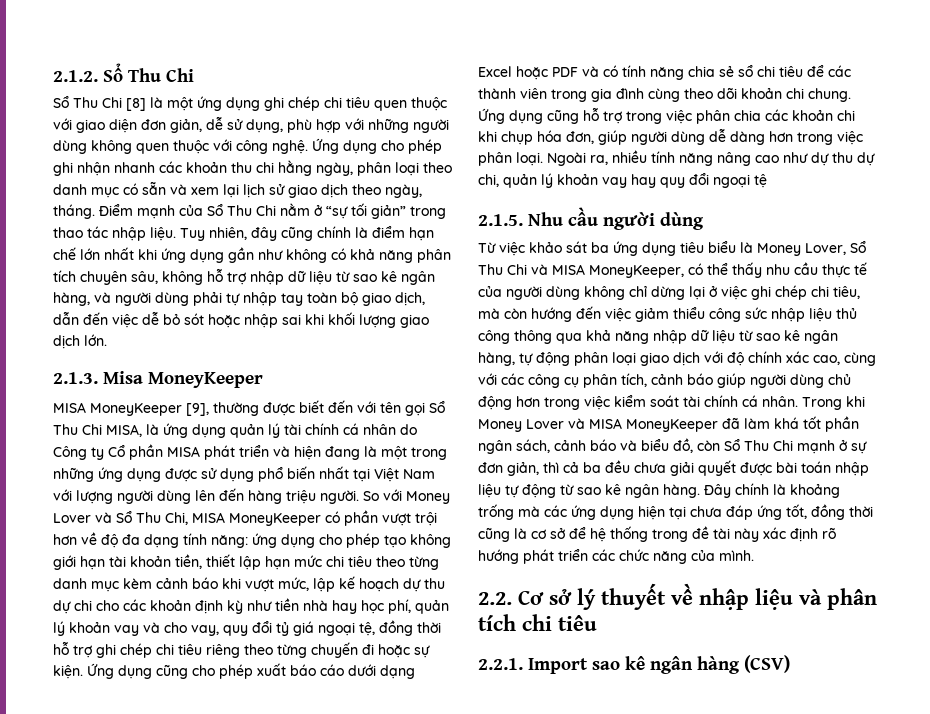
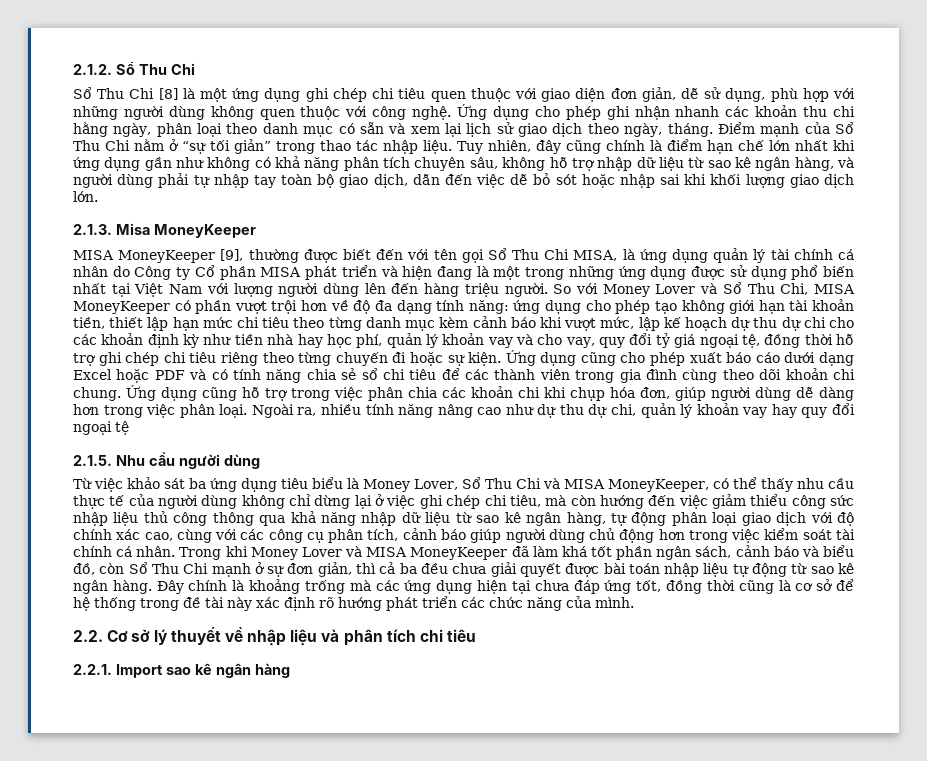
- 2.2.1. Import sao kê ngân hàng (CSV)
+ 2.2.1. Import sao kê ngân hàng

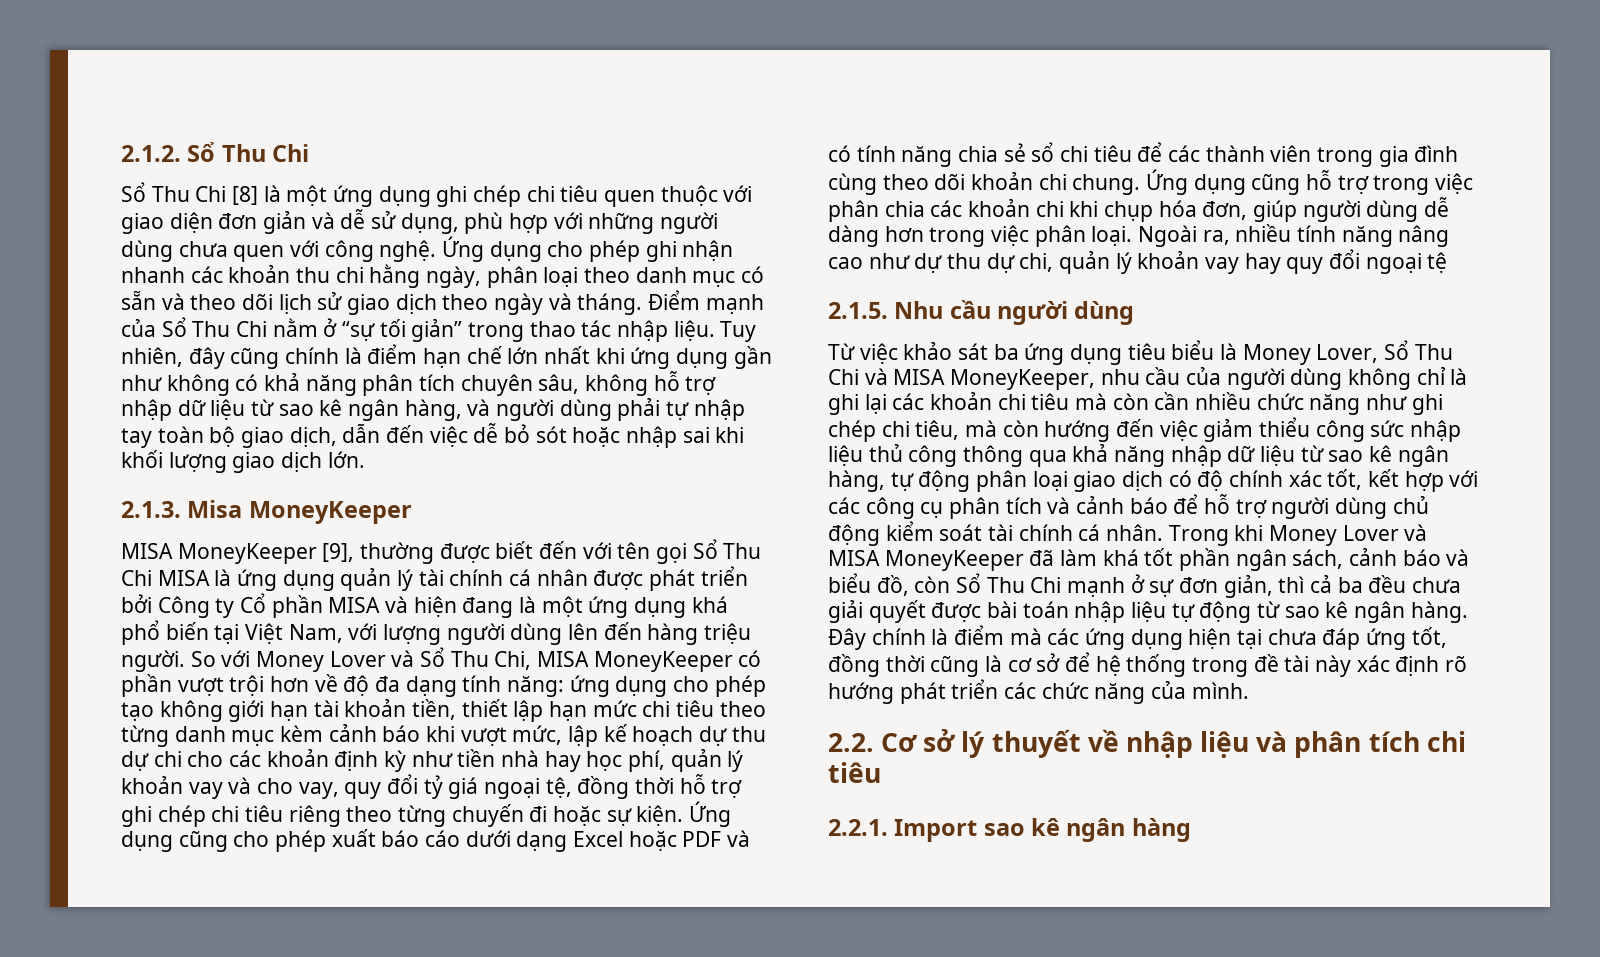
- Sổ Thu Chi [8] là một ứng dụng ghi chép chi tiêu quen thuộc với giao diện đơn giản, dễ sử dụng, phù hợp với những người dùng không quen thuộc với công nghệ.
+ Sổ Thu Chi [8] là một ứng dụng ghi chép chi tiêu quen thuộc với giao diện đơn giản và dễ sử dụng, phù hợp với những người dùng chưa quen với công nghệ.
- Ứng dụng cho phép ghi nhận nhanh các khoản thu chi hằng ngày, phân loại theo danh mục có sẵn và xem lại lịch sử giao dịch theo ngày, tháng.
+ Ứng dụng cho phép ghi nhận nhanh các khoản thu chi hằng ngày, phân loại theo danh mục có sẵn và theo dõi lịch sử giao dịch theo ngày và tháng.
- MISA MoneyKeeper [9], thường được biết đến với tên gọi Sổ Thu Chi MISA, là ứng dụng quản lý tài chính cá nhân do Công ty Cổ phần MISA phát triển và hiện đang là một trong những ứng dụng được sử dụng phổ biến nhất tại Việt Nam với lượng người dùng lên đến hàng triệu người.
+ MISA MoneyKeeper [9], thường được biết đến với tên gọi Sổ Thu Chi MISA là ứng dụng quản lý tài chính cá nhân được phát triển bởi Công ty Cổ phần MISA và hiện đang là một ứng dụng khá phổ biến tại Việt Nam, với lượng người dùng lên đến hàng triệu người.
- Từ việc khảo sát ba ứng dụng tiêu biểu là Money Lover, Sổ Thu Chi và MISA MoneyKeeper, có thể thấy nhu cầu thực tế của người dùng không chỉ dừng lại ở việc ghi chép chi tiêu, mà còn hướng đến việc giảm thiểu công sức nhập liệu thủ công thông qua khả năng nhập dữ liệu từ sao kê ngân hàng, tự động phân loại giao dịch với độ chính xác cao, cùng với các công cụ phân tích, cảnh báo giúp người dùng chủ động hơn trong việc kiểm soát tài chính cá nhân.
+ Từ việc khảo sát ba ứng dụng tiêu biểu là Money Lover, Sổ Thu Chi và MISA MoneyKeeper, nhu cầu của người dùng không chỉ là ghi lại các khoản chi tiêu mà còn cần nhiều chức năng như ghi chép chi tiêu, mà còn hướng đến việc giảm thiểu công sức nhập liệu thủ công thông qua khả năng nhập dữ liệu từ sao kê ngân hàng, tự động phân loại giao dịch có độ chính xác tốt, kết hợp với các công cụ phân tích và cảnh báo để hỗ trợ người dùng chủ động kiểm soát tài chính cá nhân.
- Đây chính là khoảng trống mà các ứng dụng hiện tại chưa đáp ứng tốt, đồng thời cũng là cơ sở để hệ thống trong đề tài này xác định rõ hướng phát triển các chức năng của mình.
+ Đây chính là điểm mà các ứng dụng hiện tại chưa đáp ứng tốt, đồng thời cũng là cơ sở để hệ thống trong đề tài này xác định rõ hướng phát triển các chức năng của mình.

